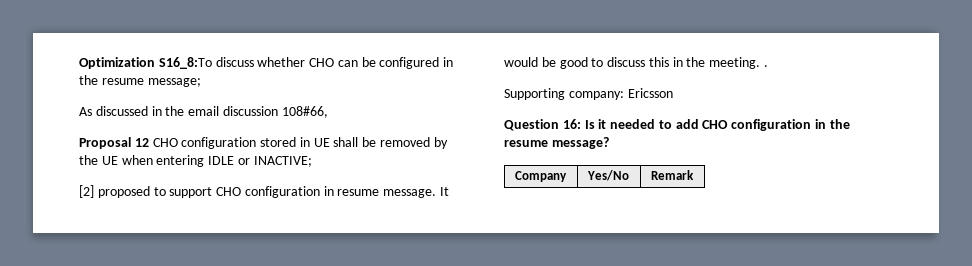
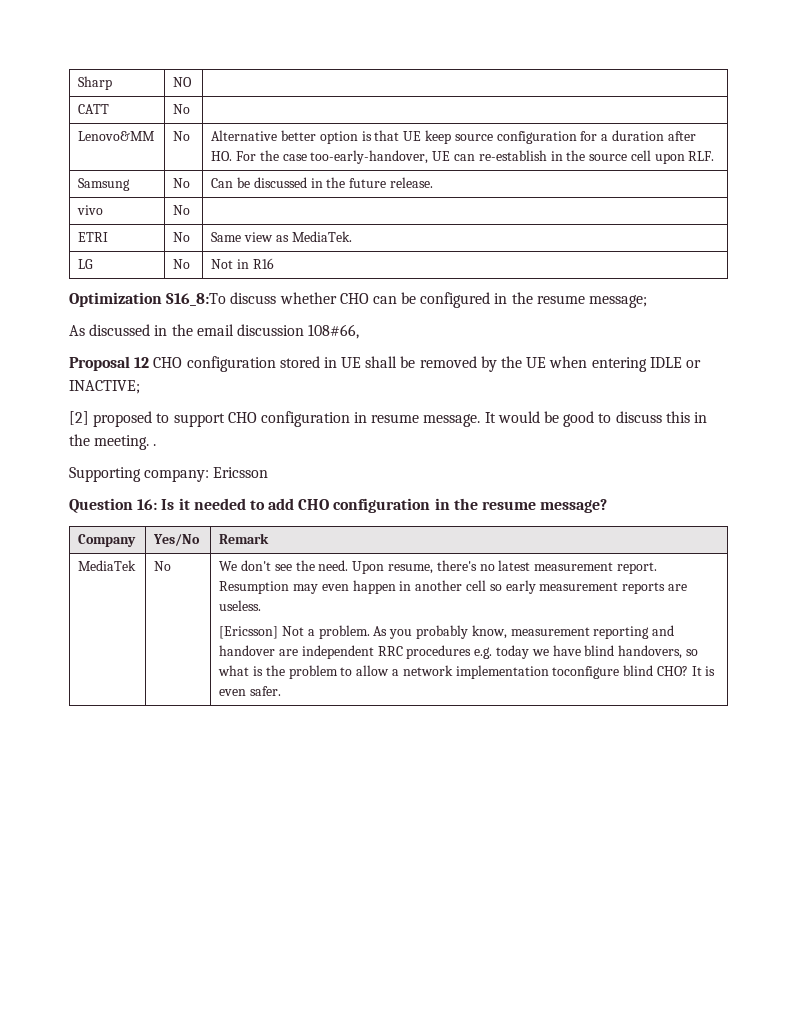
+ Sharp | NO |
+ CATT | No |
+ Lenovo&MM | No | Alternative better option is that UE keep source configuration for a duration after HO. For the case too-early-handover, UE can re-establish in the source cell upon RLF.
+ Samsung | No | Can be discussed in the future release.
+ vivo | No |
+ ETRI | No | Same view as MediaTek.
+ LG | No | Not in R16
+ MediaTek | No | We don't see the need. Upon resume, there's no latest measurement report. Resumption may even happen in another cell so early measurement reports are useless.
+ [Ericsson] Not a problem. As you probably know, measurement reporting and handover are independent RRC procedures e.g. today we have blind handovers, so what is the problem to allow a network implementation toconfigure blind CHO? It is even safer.

